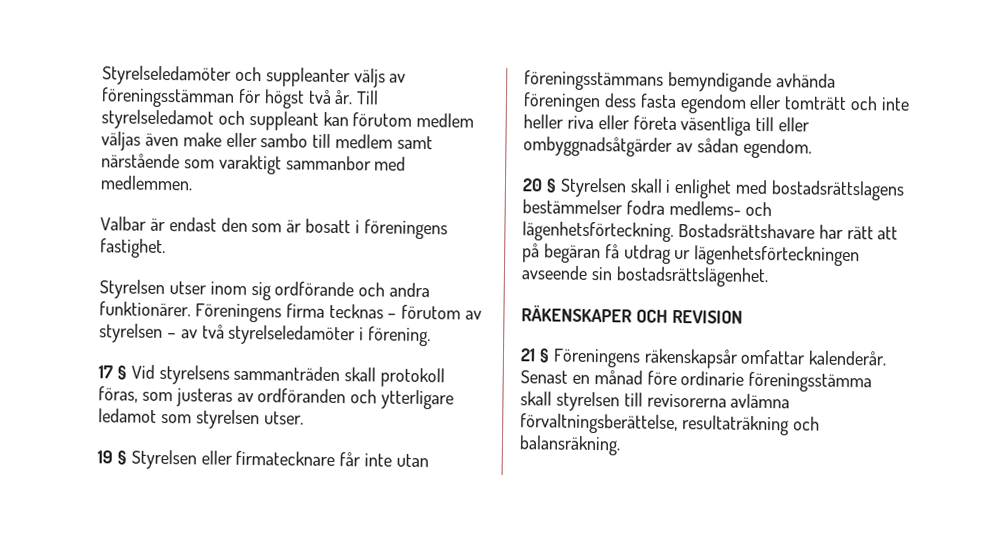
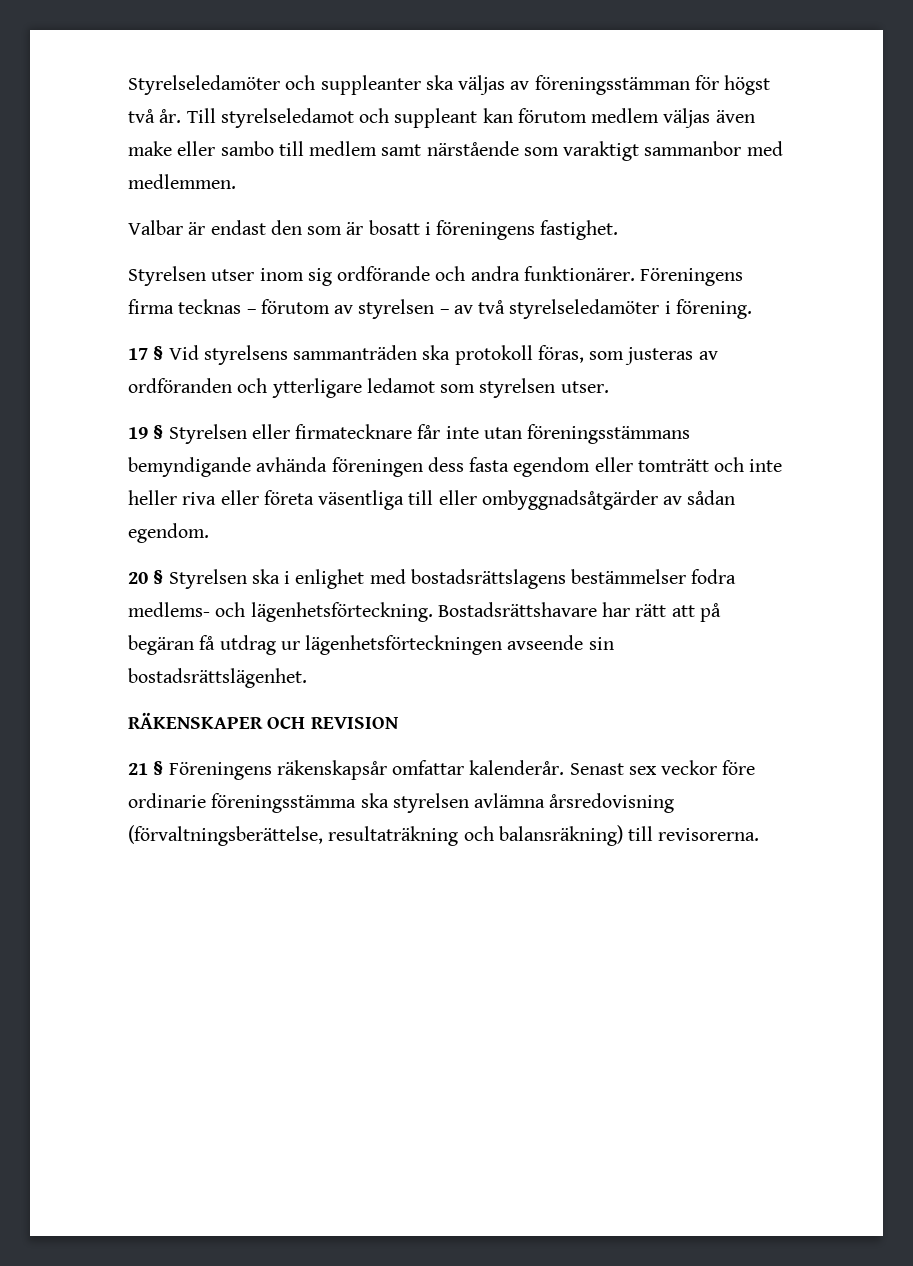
- Styrelseledamöter och suppleanter väljs av föreningsstämman för högst två år.
+ Styrelseledamöter och suppleanter ska väljas av föreningsstämman för högst två år.
- 17 § Vid styrelsens sammanträden skall protokoll föras, som justeras av ordföranden och ytterligare ledamot som styrelsen utser.
+ 17 § Vid styrelsens sammanträden ska protokoll föras, som justeras av ordföranden och ytterligare ledamot som styrelsen utser.
- 20 § Styrelsen skall i enlighet med bostadsrättslagens bestämmelser fodra medlems- och lägenhetsförteckning.
+ 20 § Styrelsen ska i enlighet med bostadsrättslagens bestämmelser fodra medlems- och lägenhetsförteckning.
- Senast en månad före ordinarie föreningsstämma skall styrelsen till revisorerna avlämna förvaltningsberättelse, resultaträkning och balansräkning.
+ Senast sex veckor före ordinarie föreningsstämma ska styrelsen avlämna årsredovisning (förvaltningsberättelse, resultaträkning och balansräkning) till revisorerna.

